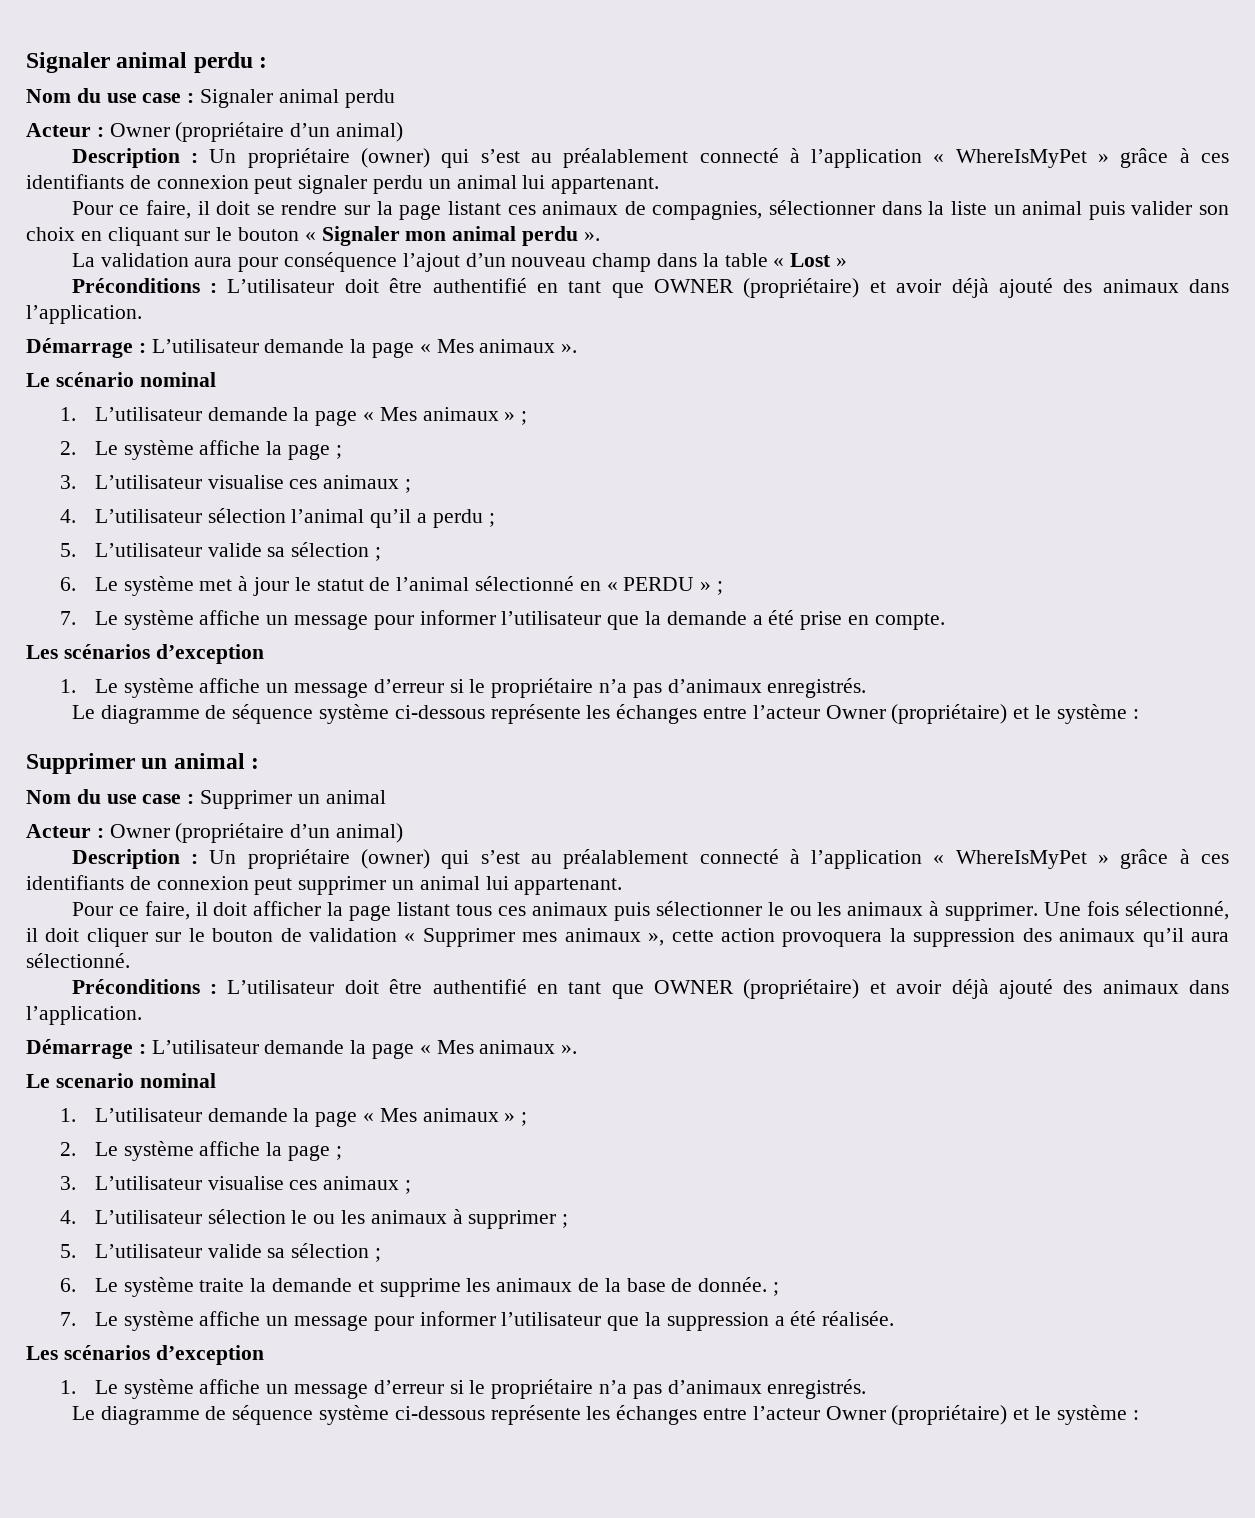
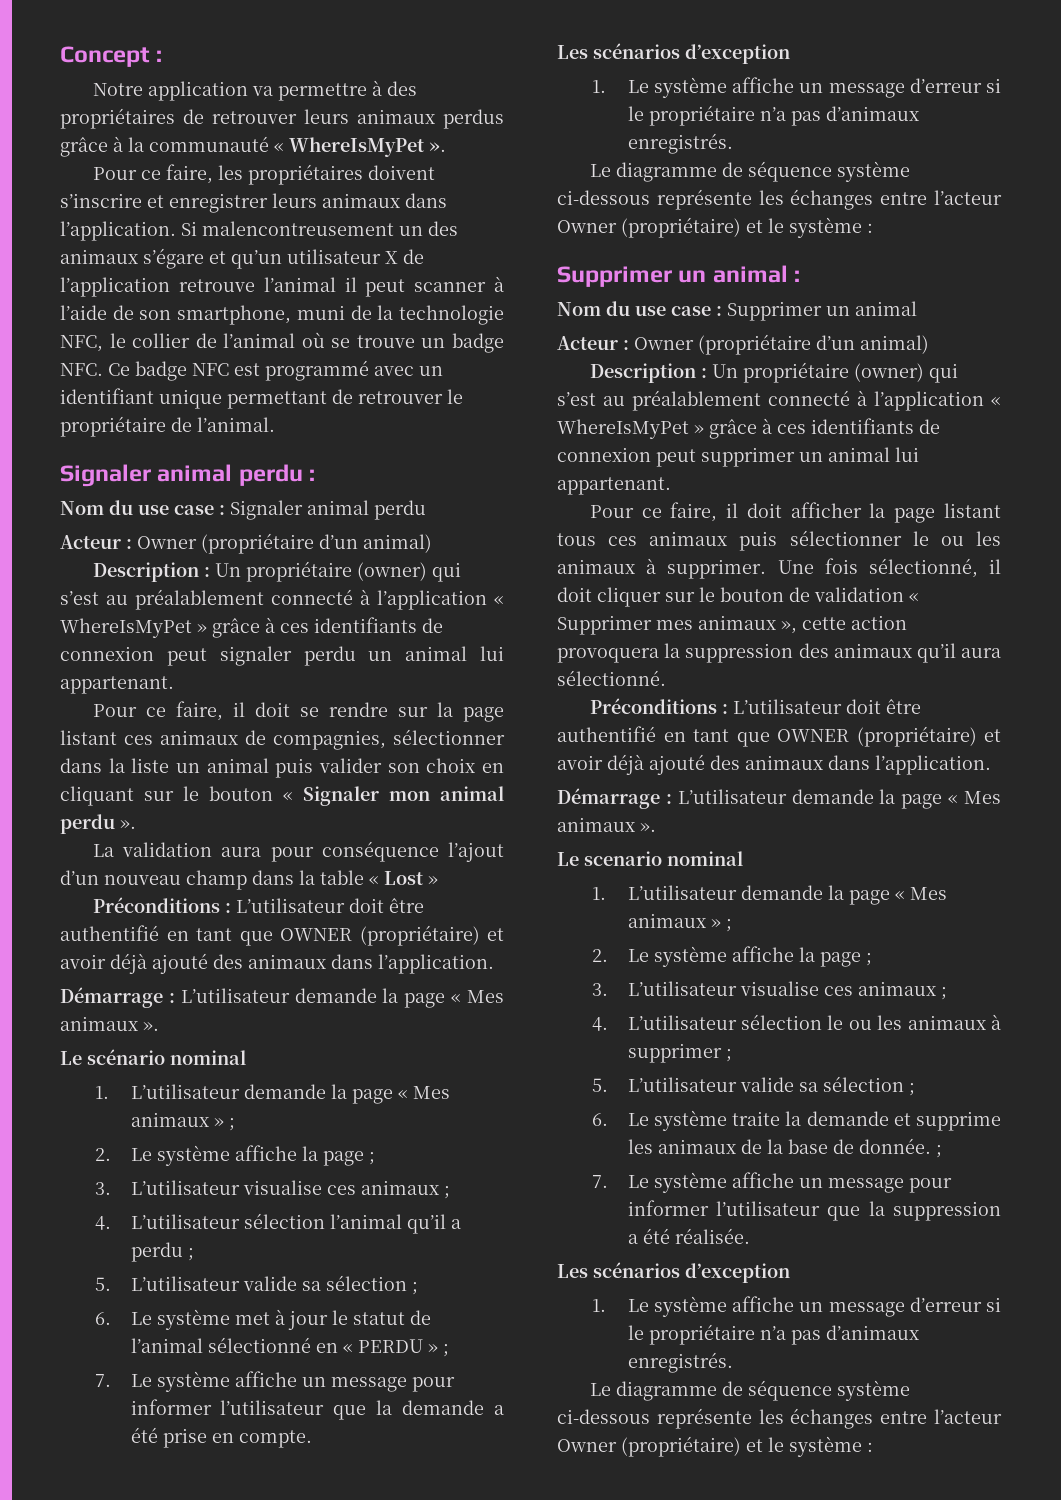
+ Concept :
+ Notre application va permettre à des propriétaires de retrouver leurs animaux perdus grâce à la communauté « WhereIsMyPet ».
+ Pour ce faire, les propriétaires doivent s’inscrire et enregistrer leurs animaux dans l’application. Si malencontreusement un des animaux s’égare et qu’un utilisateur X de l’application retrouve l’animal il peut scanner à l’aide de son smartphone, muni de la technologie NFC, le collier de l’animal où se trouve un badge NFC. Ce badge NFC est programmé avec un identifiant unique permettant de retrouver le propriétaire de l’animal.

